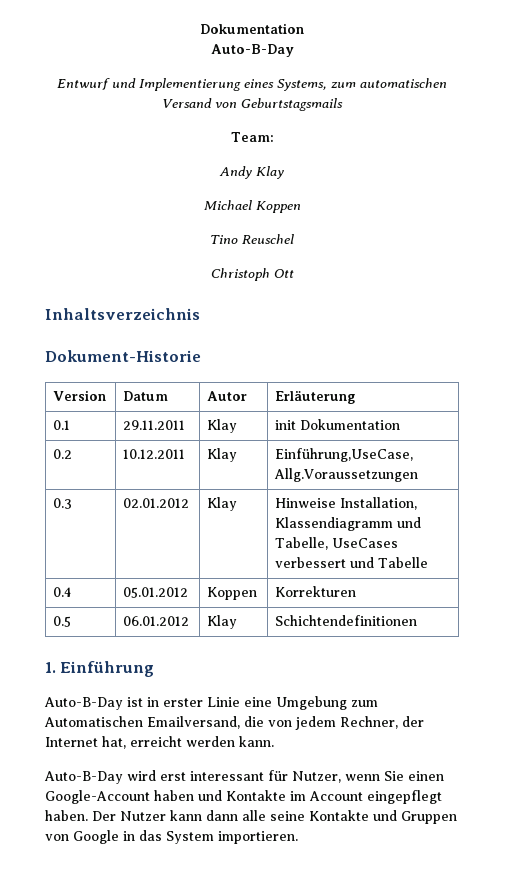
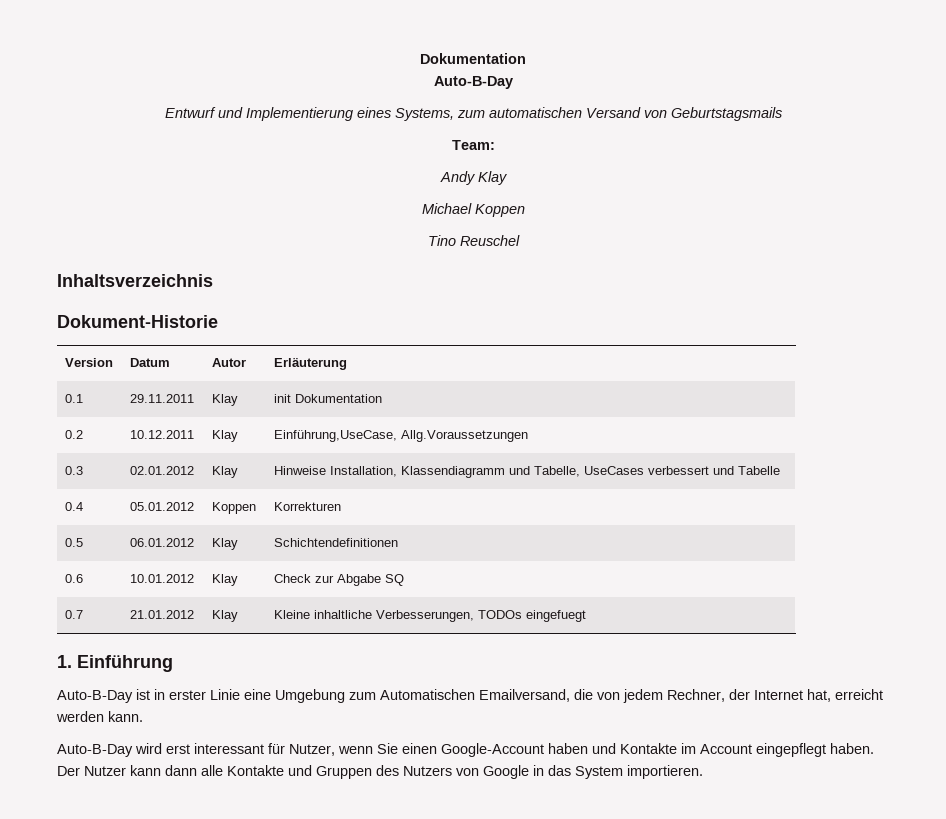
- Christoph Ott
+ 0.6 | 10.01.2012 | Klay | Check zur Abgabe SQ
+ 0.7 | 21.01.2012 | Klay | Kleine inhaltliche Verbesserungen, TODOs eingefuegt
- Der Nutzer kann dann alle seine Kontakte und Gruppen von Google in das System importieren.
+ Der Nutzer kann dann alle Kontakte und Gruppen des Nutzers von Google in das System importieren.

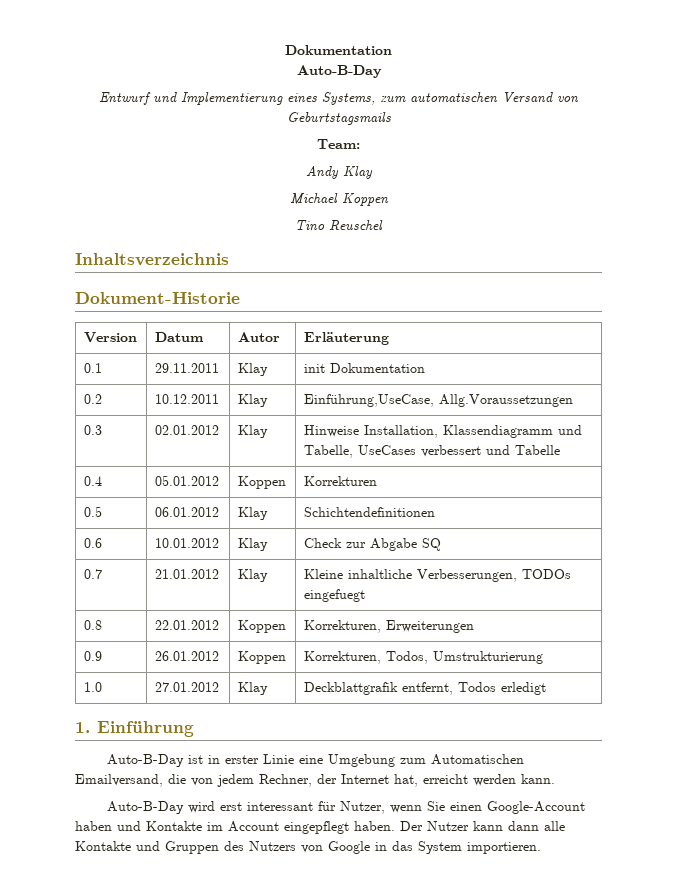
+ 0.8 | 22.01.2012 | Koppen | Korrekturen, Erweiterungen
+ 0.9 | 26.01.2012 | Koppen | Korrekturen, Todos, Umstrukturierung
+ 1.0 | 27.01.2012 | Klay | Deckblattgrafik entfernt, Todos erledigt

